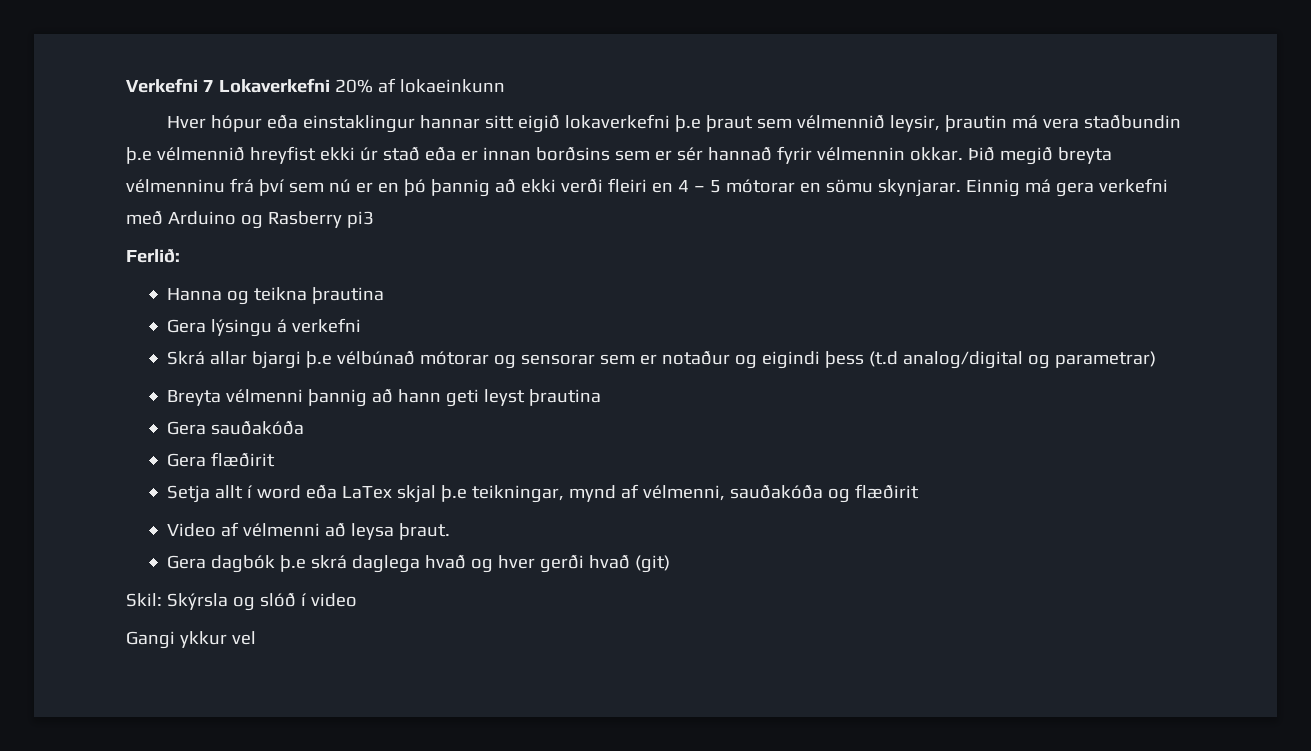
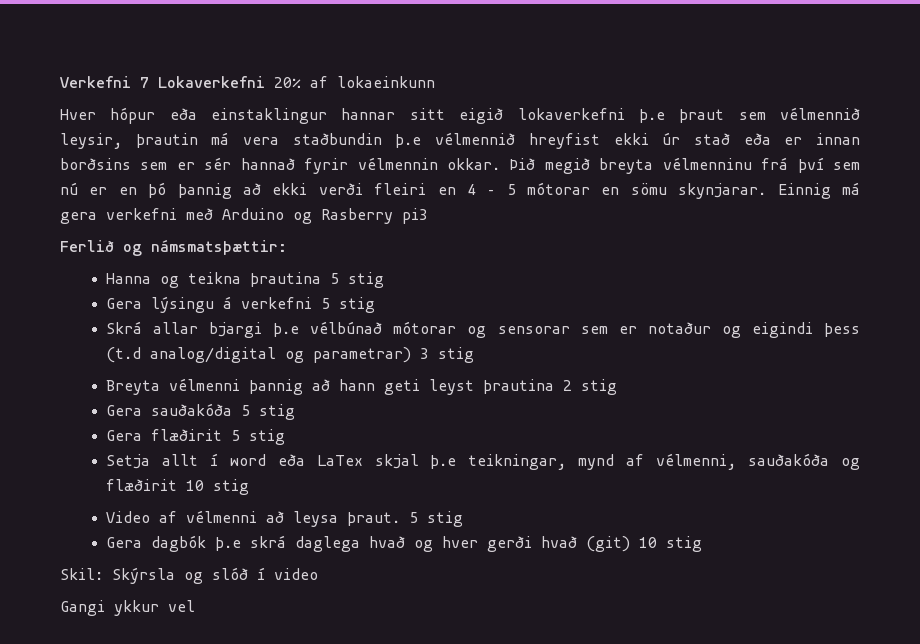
- Ferlið:
+ Ferlið og námsmatsþættir:
- Hanna og teikna þrautina
+ Hanna og teikna þrautina 5 stig
- Gera lýsingu á verkefni
+ Gera lýsingu á verkefni 5 stig
- Skrá allar bjargi þ.e vélbúnað mótorar og sensorar sem er notaður og eigindi þess (t.d analog/digital og parametrar)
+ Skrá allar bjargi þ.e vélbúnað mótorar og sensorar sem er notaður og eigindi þess (t.d analog/digital og parametrar) 3 stig
- Breyta vélmenni þannig að hann geti leyst þrautina
+ Breyta vélmenni þannig að hann geti leyst þrautina 2 stig
- Gera sauðakóða
+ Gera sauðakóða 5 stig
- Gera flæðirit
+ Gera flæðirit 5 stig
- Setja allt í word eða LaTex skjal þ.e teikningar, mynd af vélmenni, sauðakóða og flæðirit
+ Setja allt í word eða LaTex skjal þ.e teikningar, mynd af vélmenni, sauðakóða og flæðirit 10 stig
- Video af vélmenni að leysa þraut.
+ Video af vélmenni að leysa þraut. 5 stig
- Gera dagbók þ.e skrá daglega hvað og hver gerði hvað (git)
+ Gera dagbók þ.e skrá daglega hvað og hver gerði hvað (git) 10 stig

